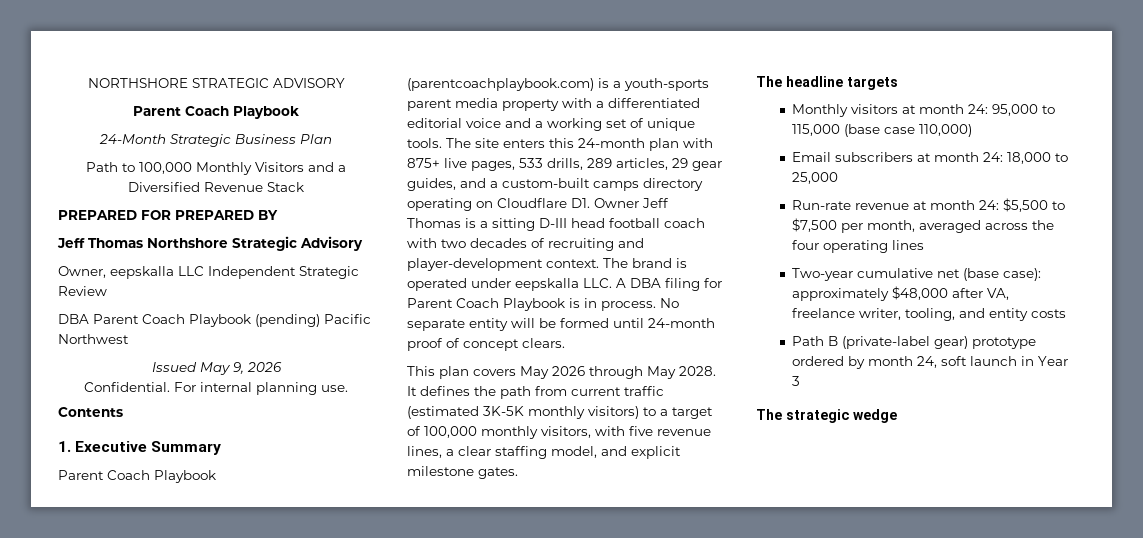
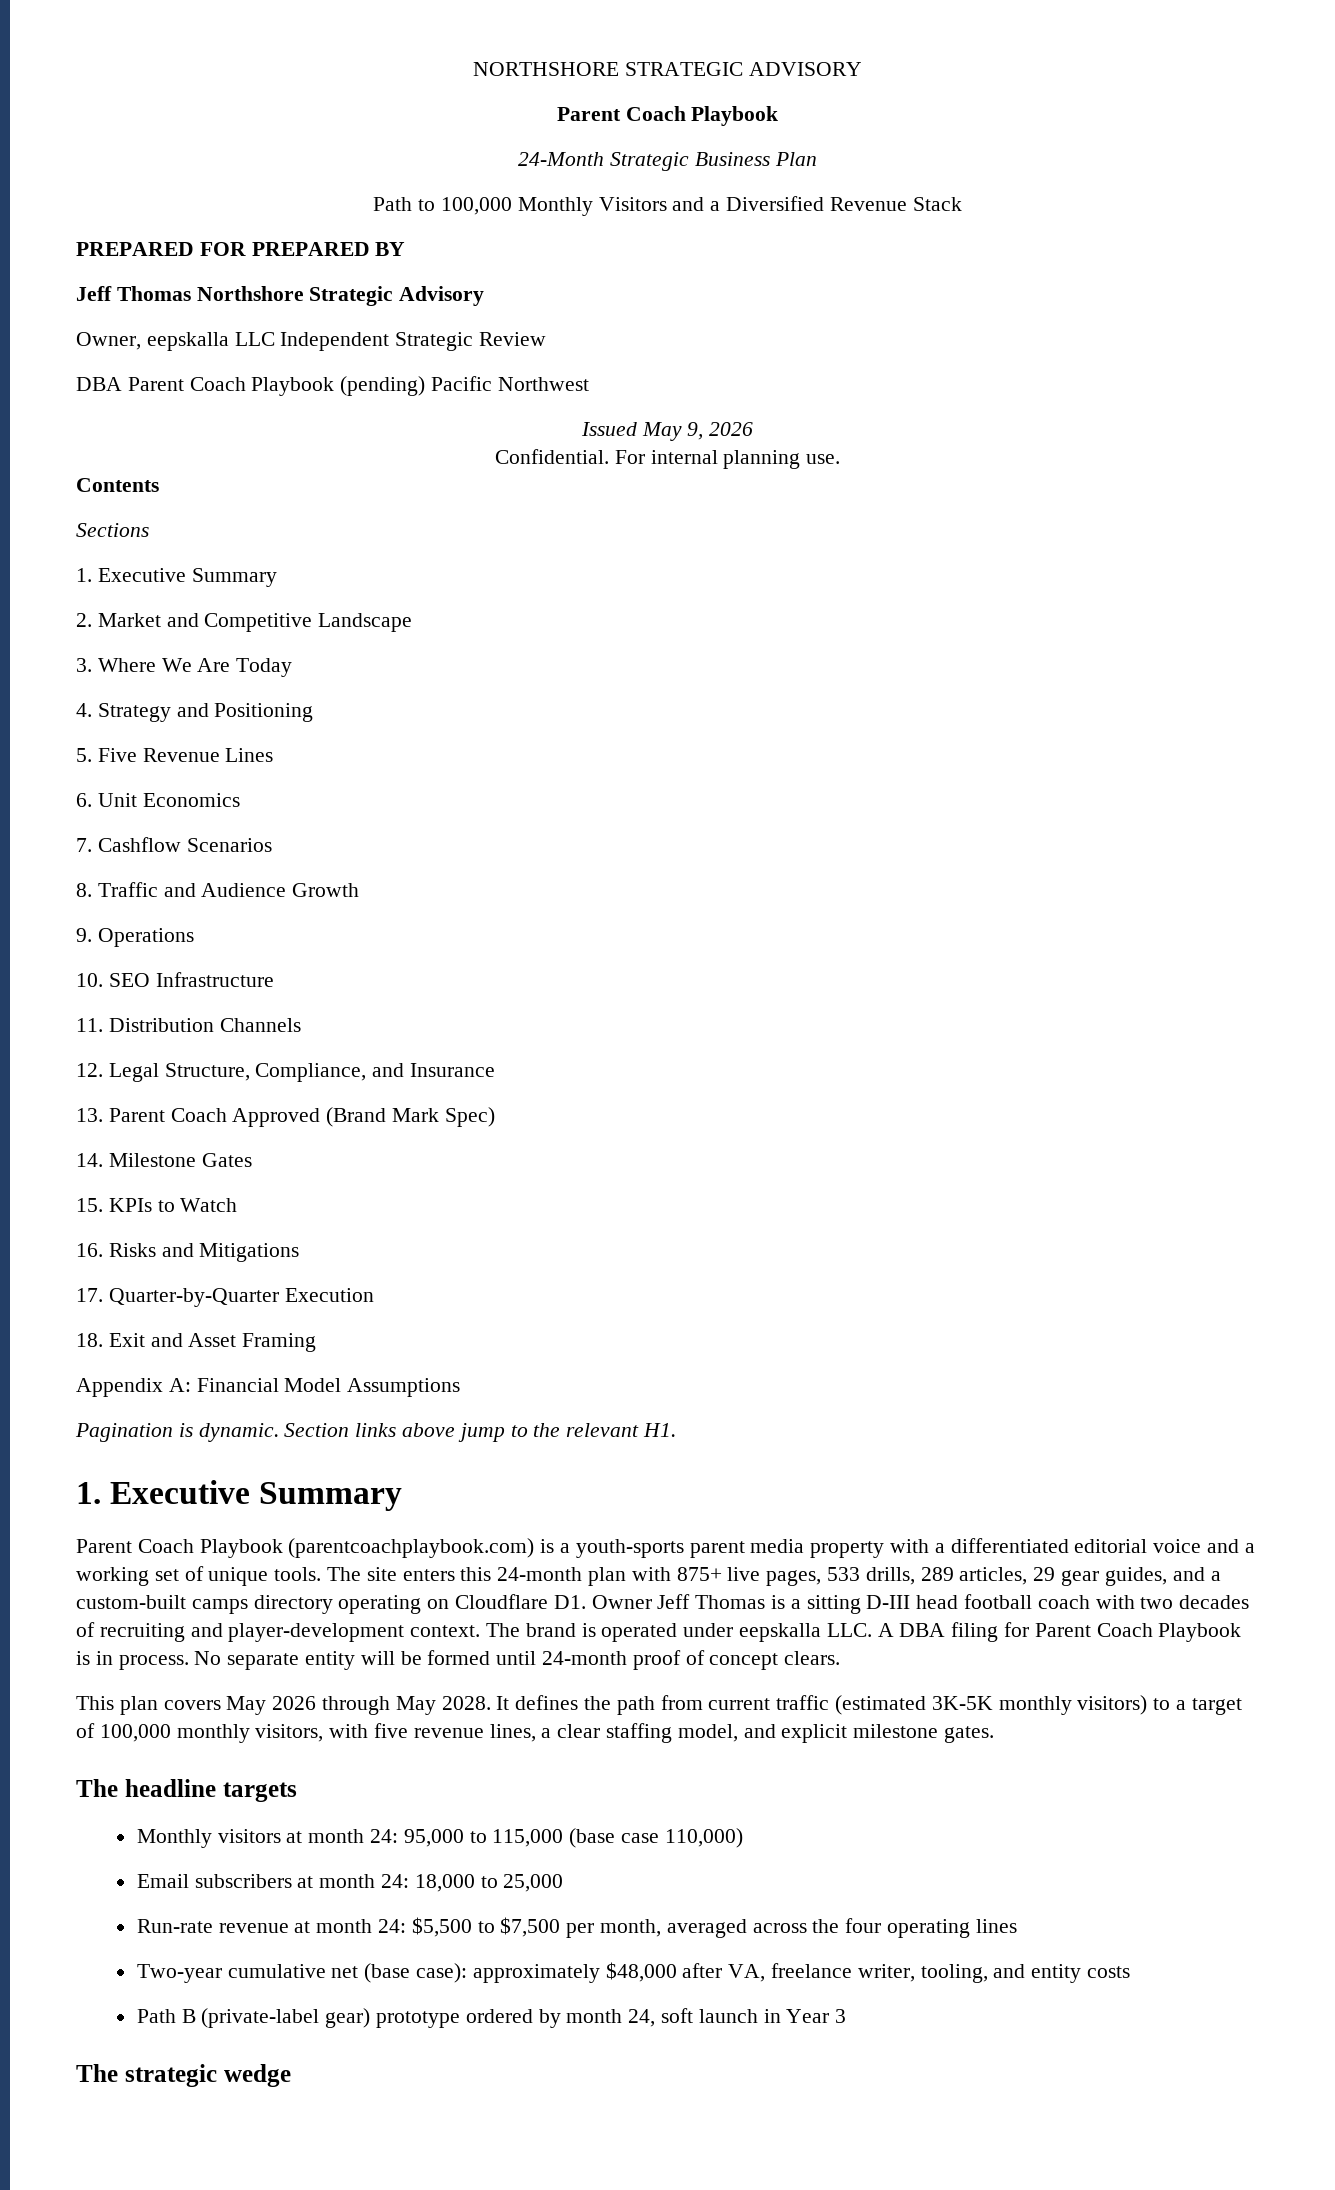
+ Sections
+ 1. Executive Summary
+ 2. Market and Competitive Landscape
+ 3. Where We Are Today
+ 4. Strategy and Positioning
+ 5. Five Revenue Lines
+ 6. Unit Economics
+ 7. Cashflow Scenarios
+ 8. Traffic and Audience Growth
+ 9. Operations
+ 10. SEO Infrastructure
+ 11. Distribution Channels
+ 12. Legal Structure, Compliance, and Insurance
+ 13. Parent Coach Approved (Brand Mark Spec)
+ 14. Milestone Gates
+ 15. KPIs to Watch
+ 16. Risks and Mitigations
+ 17. Quarter-by-Quarter Execution
+ 18. Exit and Asset Framing
+ Appendix A: Financial Model Assumptions
+ Pagination is dynamic. Section links above jump to the relevant H1.

